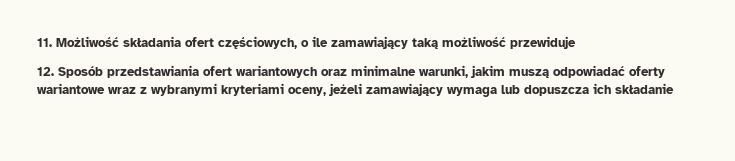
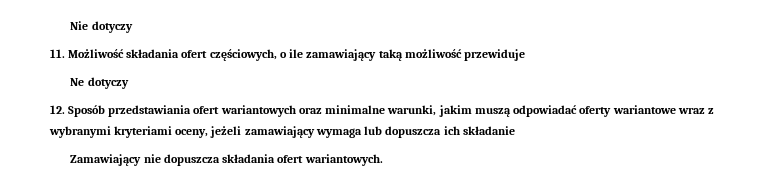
+ Nie dotyczy
+ Ne dotyczy
+ Zamawiający nie dopuszcza składania ofert wariantowych.

